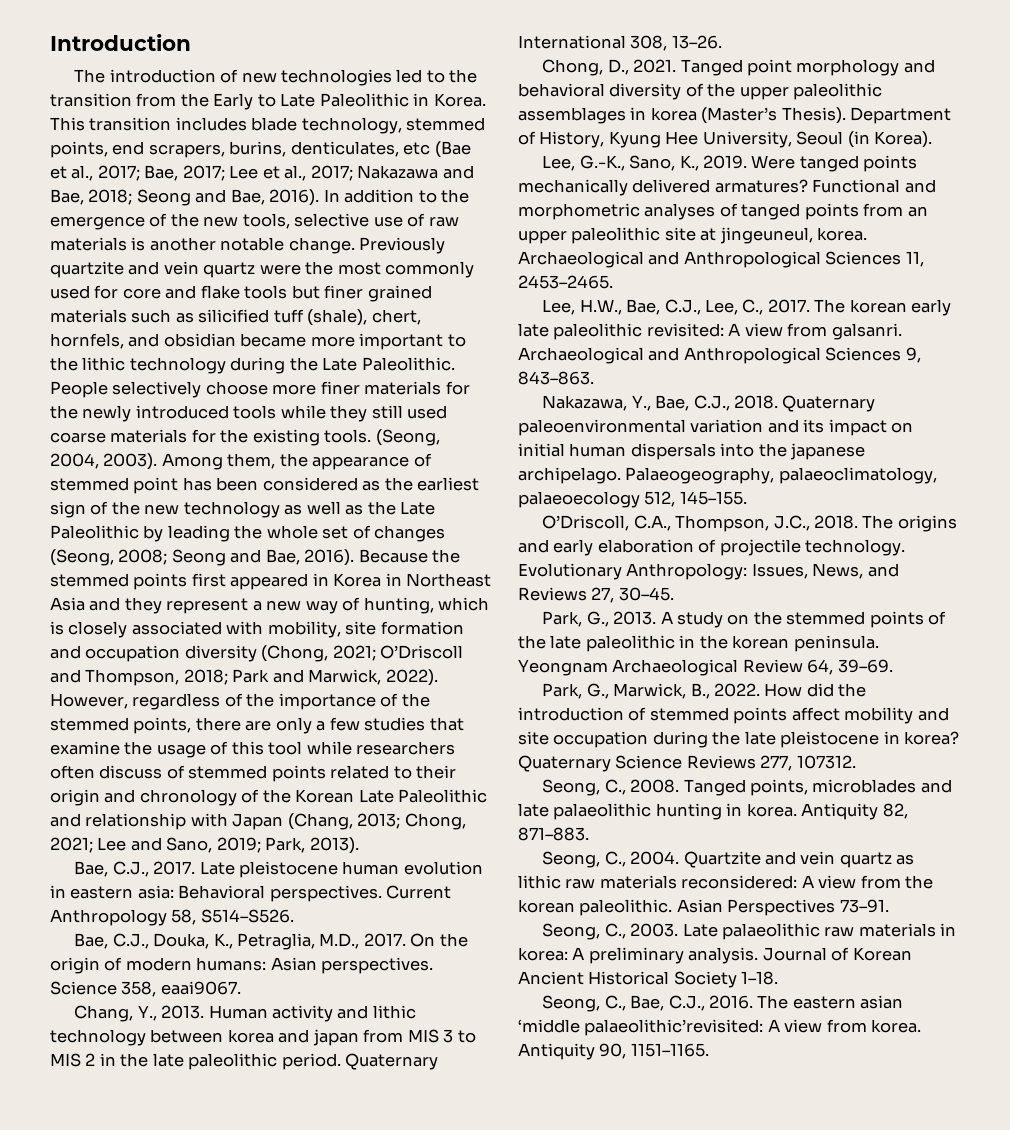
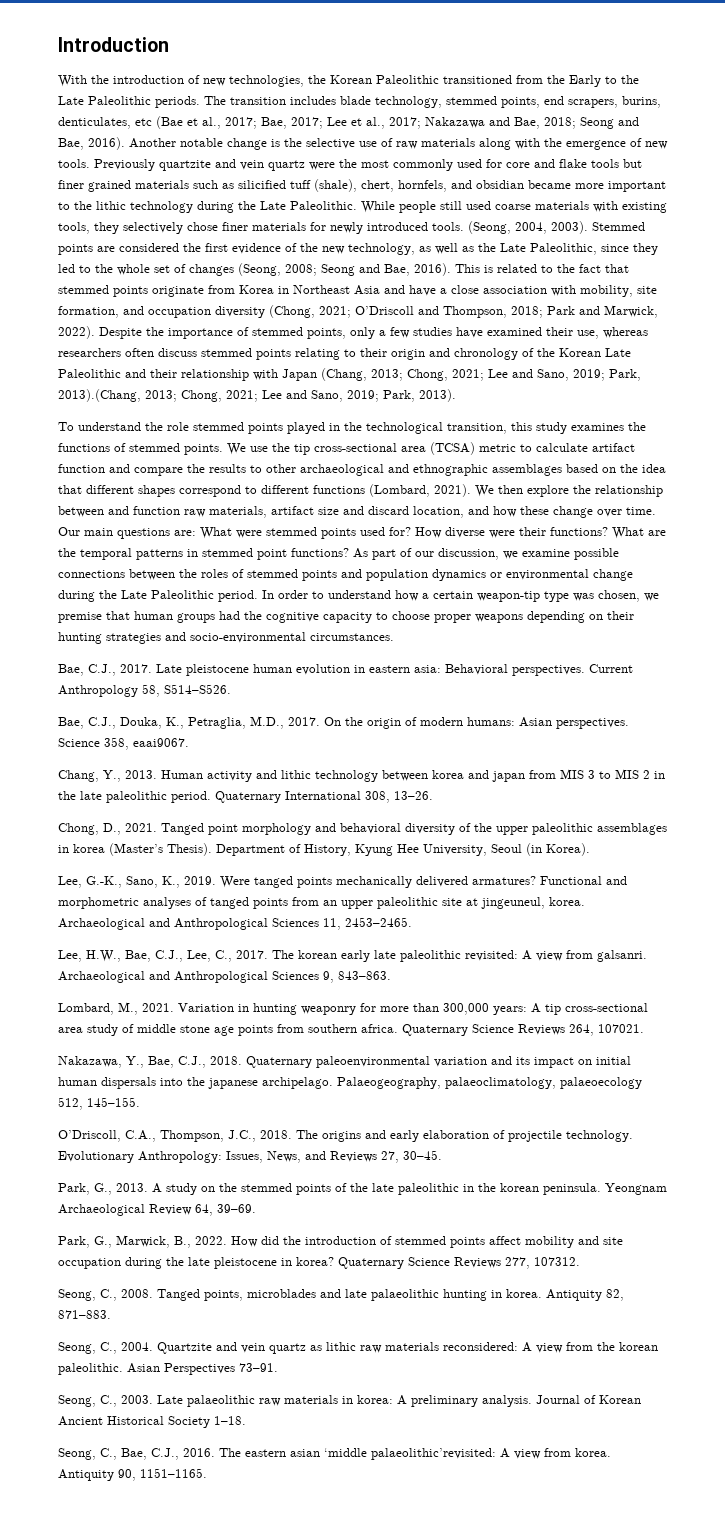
- The introduction of new technologies led to the transition from the Early to Late Paleolithic in Korea. This transition includes blade technology, stemmed points, end scrapers, burins, denticulates, etc (Bae et al., 2017; Bae, 2017; Lee et al., 2017; Nakazawa and Bae, 2018; Seong and Bae, 2016).
+ With the introduction of new technologies, the Korean Paleolithic transitioned from the Early to the Late Paleolithic periods. The transition includes blade technology, stemmed points, end scrapers, burins, denticulates, etc (Bae et al., 2017; Bae, 2017; Lee et al., 2017; Nakazawa and Bae, 2018; Seong and Bae, 2016).
- In addition to the emergence of the new tools, selective use of raw materials is another notable change.
+ Another notable change is the selective use of raw materials along with the emergence of new tools.
- People selectively choose more finer materials for the newly introduced tools while they still used coarse materials for the existing tools. (Seong, 2004, 2003). Among them, the appearance of stemmed point has been considered as the earliest sign of the new technology as well as the Late Paleolithic by leading the whole set of changes (Seong, 2008; Seong and Bae, 2016).
+ While people still used coarse materials with existing tools, they selectively chose finer materials for newly introduced tools. (Seong, 2004, 2003). Stemmed points are considered the first evidence of the new technology, as well as the Late Paleolithic, since they led to the whole set of changes (Seong, 2008; Seong and Bae, 2016).
- Because the stemmed points first appeared in Korea in Northeast Asia and they represent a new way of hunting, which is closely associated with mobility, site formation and occupation diversity (Chong, 2021; O’Driscoll and Thompson, 2018; Park and Marwick, 2022).
+ This is related to the fact that stemmed points originate from Korea in Northeast Asia and have a close association with mobility, site formation, and occupation diversity (Chong, 2021; O’Driscoll and Thompson, 2018; Park and Marwick, 2022).
- However, regardless of the importance of the stemmed points, there are only a few studies that examine the usage of this tool while researchers often discuss of stemmed points related to their origin and chronology of the Korean Late Paleolithic and relationship with Japan (Chang, 2013; Chong, 2021; Lee and Sano, 2019; Park, 2013).
+ Despite the importance of stemmed points, only a few studies have examined their use, whereas researchers often discuss stemmed points relating to their origin and chronology of the Korean Late Paleolithic and their relationship with Japan (Chang, 2013; Chong, 2021; Lee and Sano, 2019; Park, 2013).(Chang, 2013; Chong, 2021; Lee and Sano, 2019; Park, 2013).
+ To understand the role stemmed points played in the technological transition, this study examines the functions of stemmed points. We use the tip cross-sectional area (TCSA) metric to calculate artifact function and compare the results to other archaeological and ethnographic assemblages based on the idea that different shapes correspond to different functions (Lombard, 2021). We then explore the relationship between and function raw materials, artifact size and discard location, and how these change over time. Our main questions are: What were stemmed points used for? How diverse were their functions? What are the temporal patterns in stemmed point functions? As part of our discussion, we examine possible connections between the roles of stemmed points and population dynamics or environmental change during the Late Paleolithic period. In order to understand how a certain weapon-tip type was chosen, we premise that human groups had the cognitive capacity to choose proper weapons depending on their hunting strategies and socio-environmental circumstances.
+ Lombard, M., 2021. Variation in hunting weaponry for more than 300,000 years: A tip cross-sectional area study of middle stone age points from southern africa. Quaternary Science Reviews 264, 107021.

